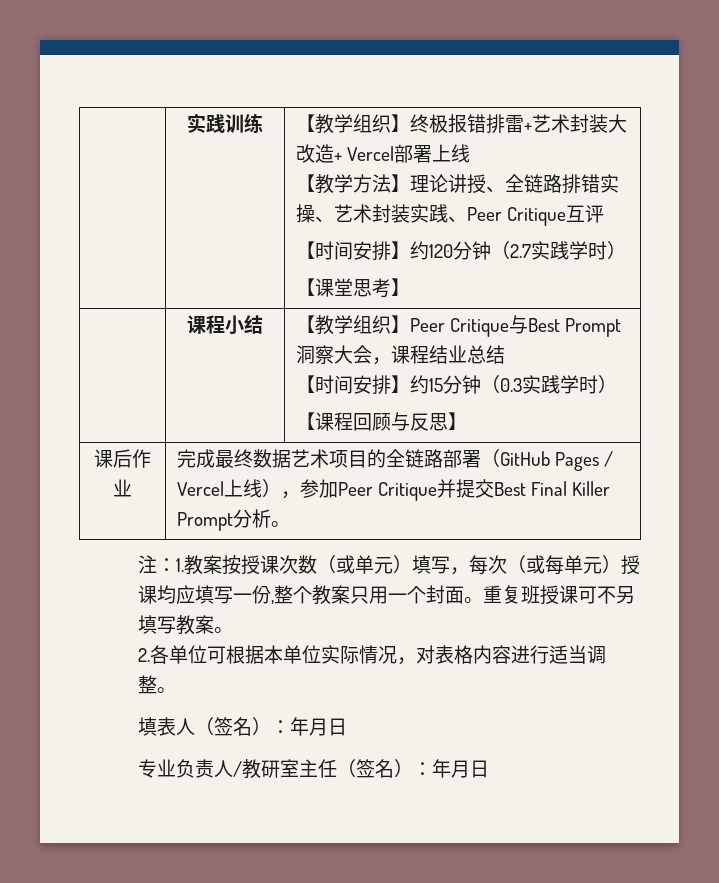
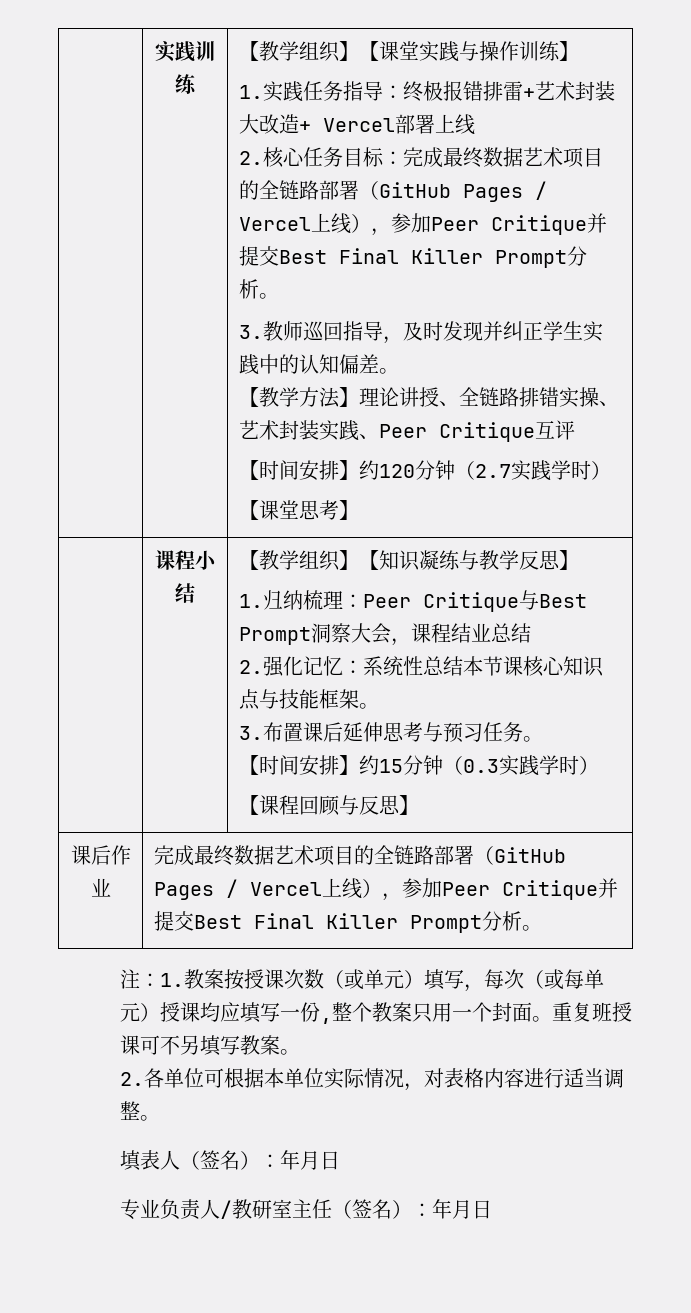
- 【教学组织】终极报错排雷+艺术封装大改造+ Vercel部署上线
+ 【教学组织】【课堂实践与操作训练】
+ 1.实践任务指导：终极报错排雷+艺术封装大改造+ Vercel部署上线
+ 2.核心任务目标：完成最终数据艺术项目的全链路部署（GitHub Pages / Vercel上线），参加Peer Critique并提交Best Final Killer Prompt分析。
+ 3.教师巡回指导，及时发现并纠正学生实践中的认知偏差。
- 【教学组织】Peer Critique与Best Prompt洞察大会，课程结业总结
+ 【教学组织】【知识凝练与教学反思】
+ 1.归纳梳理：Peer Critique与Best Prompt洞察大会，课程结业总结
+ 2.强化记忆：系统性总结本节课核心知识点与技能框架。
+ 3.布置课后延伸思考与预习任务。

